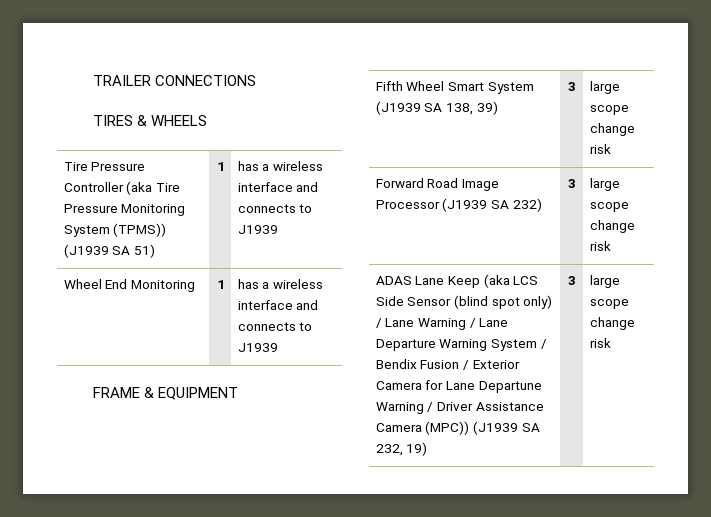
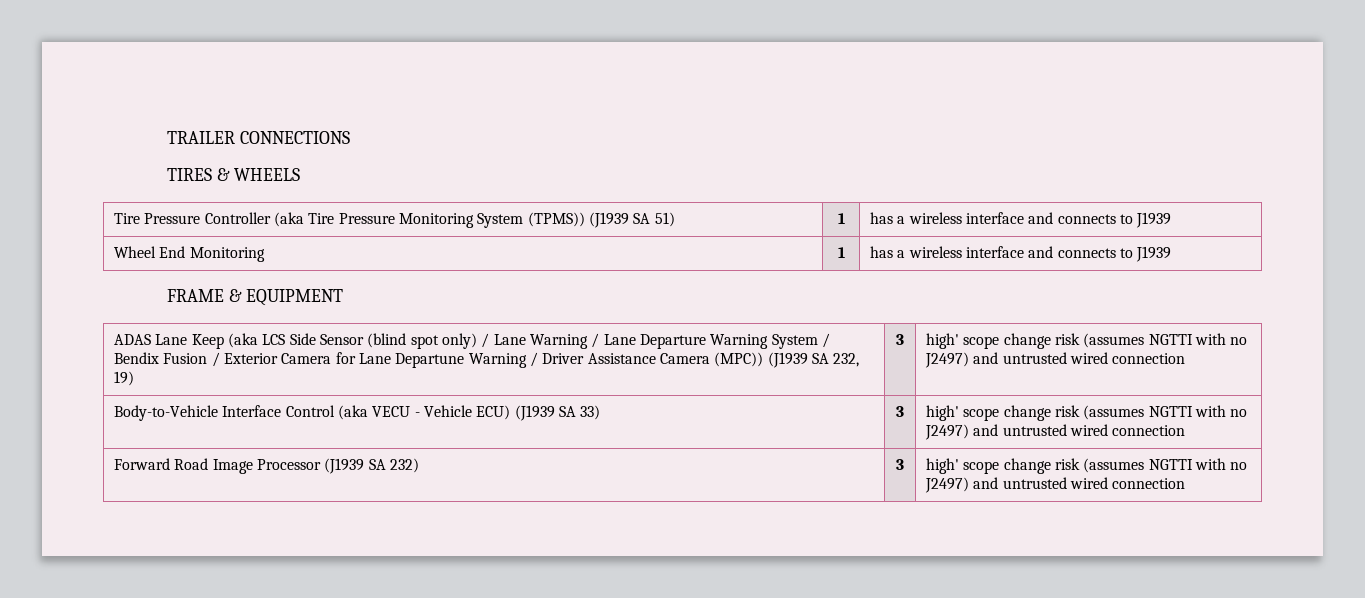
- Fifth Wheel Smart System (J1939 SA 138, 39) | 3 | large scope change risk
- Forward Road Image Processor (J1939 SA 232) | 3 | large scope change risk
- ADAS Lane Keep (aka LCS Side Sensor (blind spot only) / Lane Warning / Lane Departure Warning System / Bendix Fusion / Exterior Camera for Lane Departune Warning / Driver Assistance Camera (MPC)) (J1939 SA 232, 19) | 3 | large scope change risk
+ ADAS Lane Keep (aka LCS Side Sensor (blind spot only) / Lane Warning / Lane Departure Warning System / Bendix Fusion / Exterior Camera for Lane Departune Warning / Driver Assistance Camera (MPC)) (J1939 SA 232, 19) | 3 | high' scope change risk (assumes NGTTI with no J2497) and untrusted wired connection
+ Body-to-Vehicle Interface Control (aka VECU - Vehicle ECU) (J1939 SA 33) | 3 | high' scope change risk (assumes NGTTI with no J2497) and untrusted wired connection
+ Forward Road Image Processor (J1939 SA 232) | 3 | high' scope change risk (assumes NGTTI with no J2497) and untrusted wired connection

